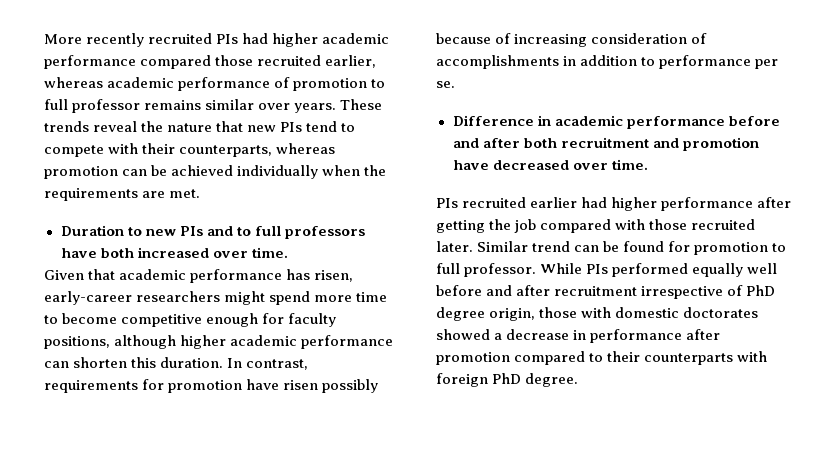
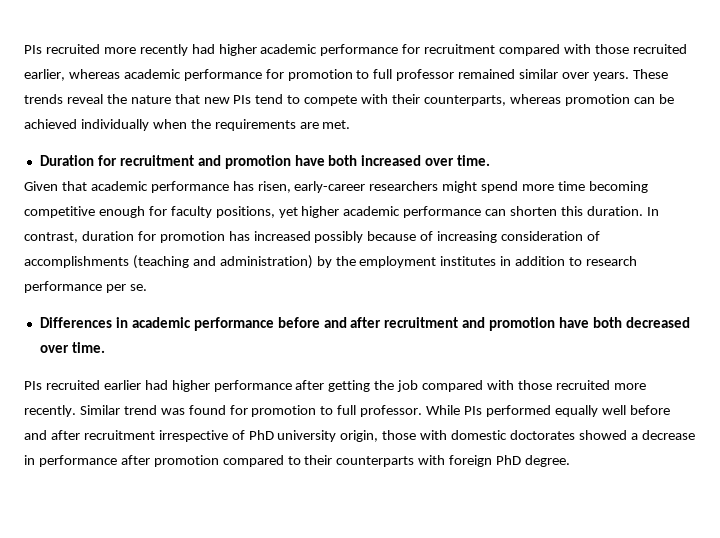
- More recently recruited PIs had higher academic performance compared those recruited earlier, whereas academic performance of promotion to full professor remains similar over years.
+ PIs recruited more recently had higher academic performance for recruitment compared with those recruited earlier, whereas academic performance for promotion to full professor remained similar over years.
- Duration to new PIs and to full professors have both increased over time.
+ Duration for recruitment and promotion have both increased over time.
- Given that academic performance has risen, early-career researchers might spend more time to become competitive enough for faculty positions, although higher academic performance can shorten this duration.
+ Given that academic performance has risen, early-career researchers might spend more time becoming competitive enough for faculty positions, yet higher academic performance can shorten this duration.
- In contrast, requirements for promotion have risen possibly because of increasing consideration of accomplishments in addition to performance per se.
+ In contrast, duration for promotion has increased possibly because of increasing consideration of accomplishments (teaching and administration) by the employment institutes in addition to research performance per se.
- Difference in academic performance before and after both recruitment and promotion have decreased over time.
+ Differences in academic performance before and after recruitment and promotion have both decreased over time.
- PIs recruited earlier had higher performance after getting the job compared with those recruited later. Similar trend can be found for promotion to full professor.
+ PIs recruited earlier had higher performance after getting the job compared with those recruited more recently. Similar trend was found for promotion to full professor.
- While PIs performed equally well before and after recruitment irrespective of PhD degree origin, those with domestic doctorates showed a decrease in performance after promotion compared to their counterparts with foreign PhD degree.
+ While PIs performed equally well before and after recruitment irrespective of PhD university origin, those with domestic doctorates showed a decrease in performance after promotion compared to their counterparts with foreign PhD degree.

